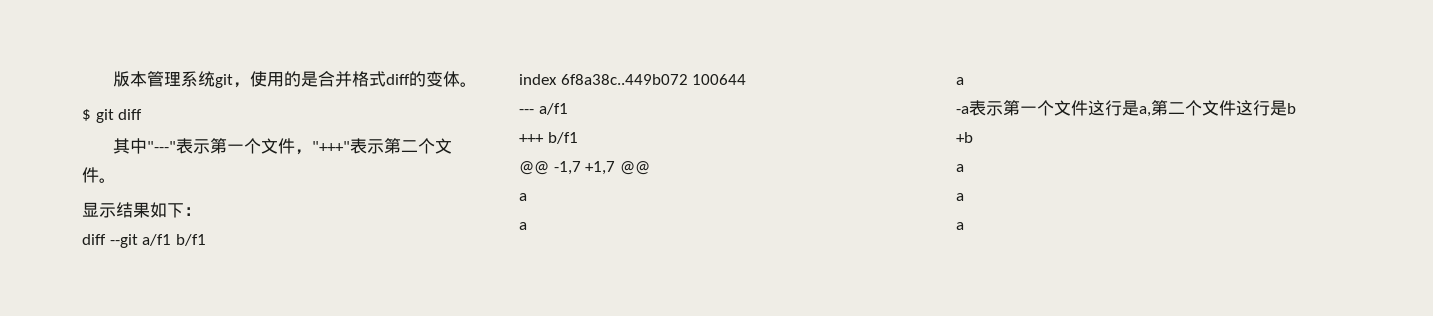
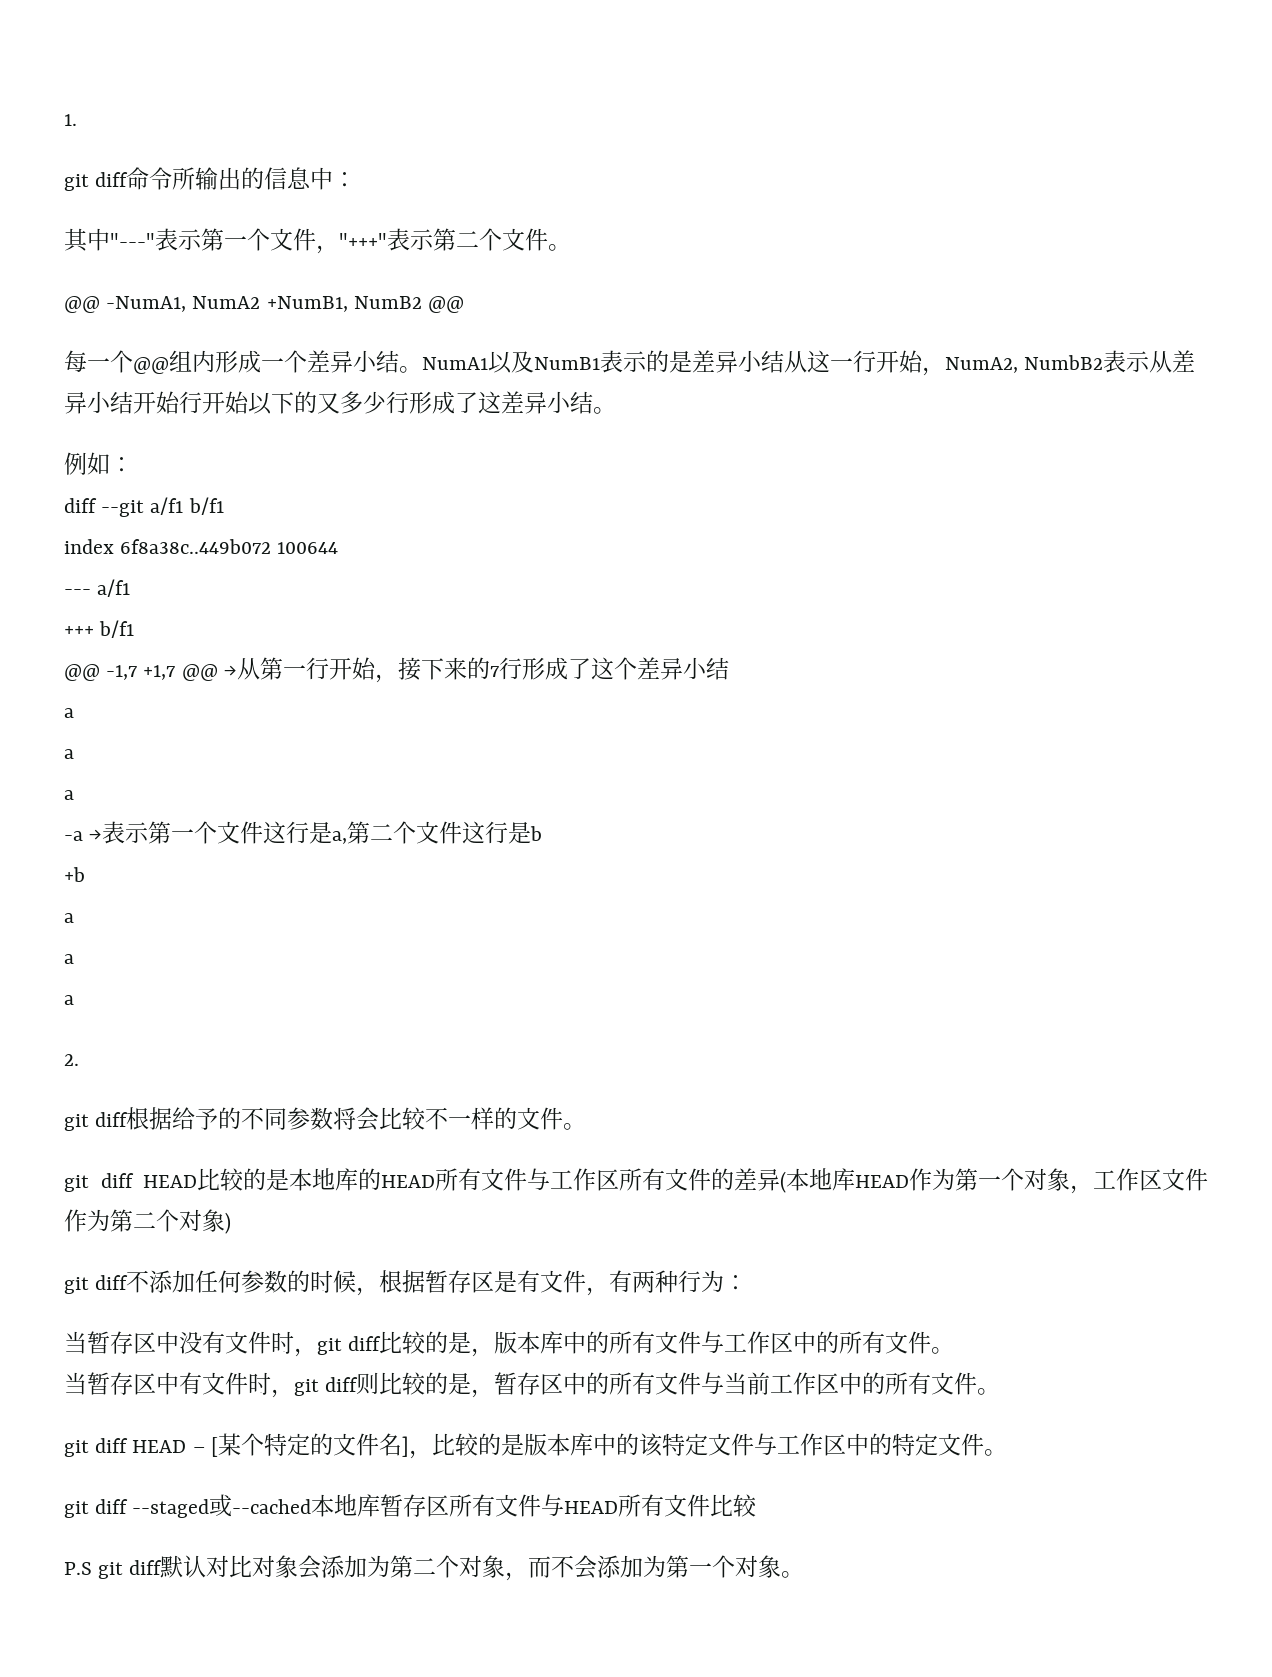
- 版本管理系统git，使用的是合并格式diff的变体。
- $ git diff
+ 1.
+ git diff命令所输出的信息中：
- 显示结果如下：
+ @@ -NumA1, NumA2 +NumB1, NumB2 @@
+ 每一个@@组内形成一个差异小结。NumA1以及NumB1表示的是差异小结从这一行开始，NumA2, NumbB2表示从差异小结开始行开始以下的又多少行形成了这差异小结。
+ 例如：
- @@ -1,7 +1,7 @@
+ @@ -1,7 +1,7 @@ →从第一行开始，接下来的7行形成了这个差异小结
- -a表示第一个文件这行是a,第二个文件这行是b
+ -a →表示第一个文件这行是a,第二个文件这行是b
+ 2.
+ git diff根据给予的不同参数将会比较不一样的文件。
+ git diff HEAD比较的是本地库的HEAD所有文件与工作区所有文件的差异(本地库HEAD作为第一个对象，工作区文件作为第二个对象)
+ git diff不添加任何参数的时候，根据暂存区是有文件，有两种行为：
+ 当暂存区中没有文件时，git diff比较的是，版本库中的所有文件与工作区中的所有文件。
+ 当暂存区中有文件时，git diff则比较的是，暂存区中的所有文件与当前工作区中的所有文件。
+ git diff HEAD – [某个特定的文件名]，比较的是版本库中的该特定文件与工作区中的特定文件。
+ git diff --staged或--cached本地库暂存区所有文件与HEAD所有文件比较
+ P.S git diff默认对比对象会添加为第二个对象，而不会添加为第一个对象。

